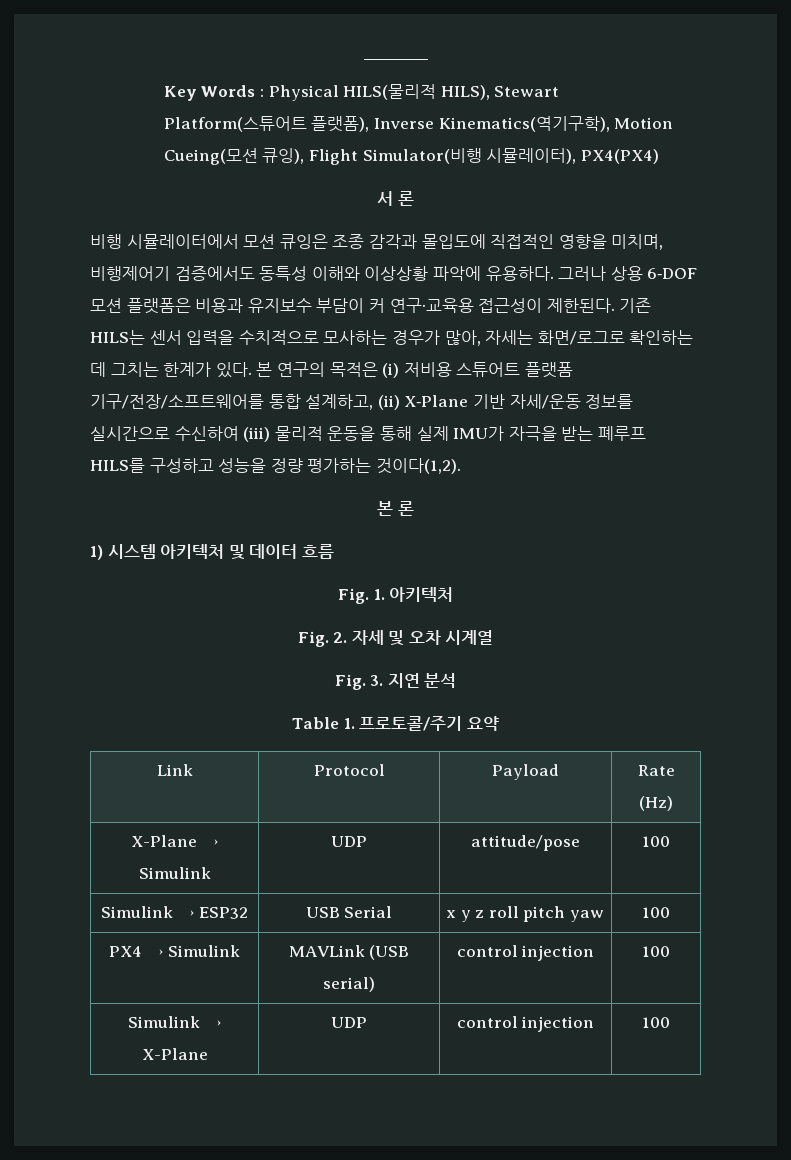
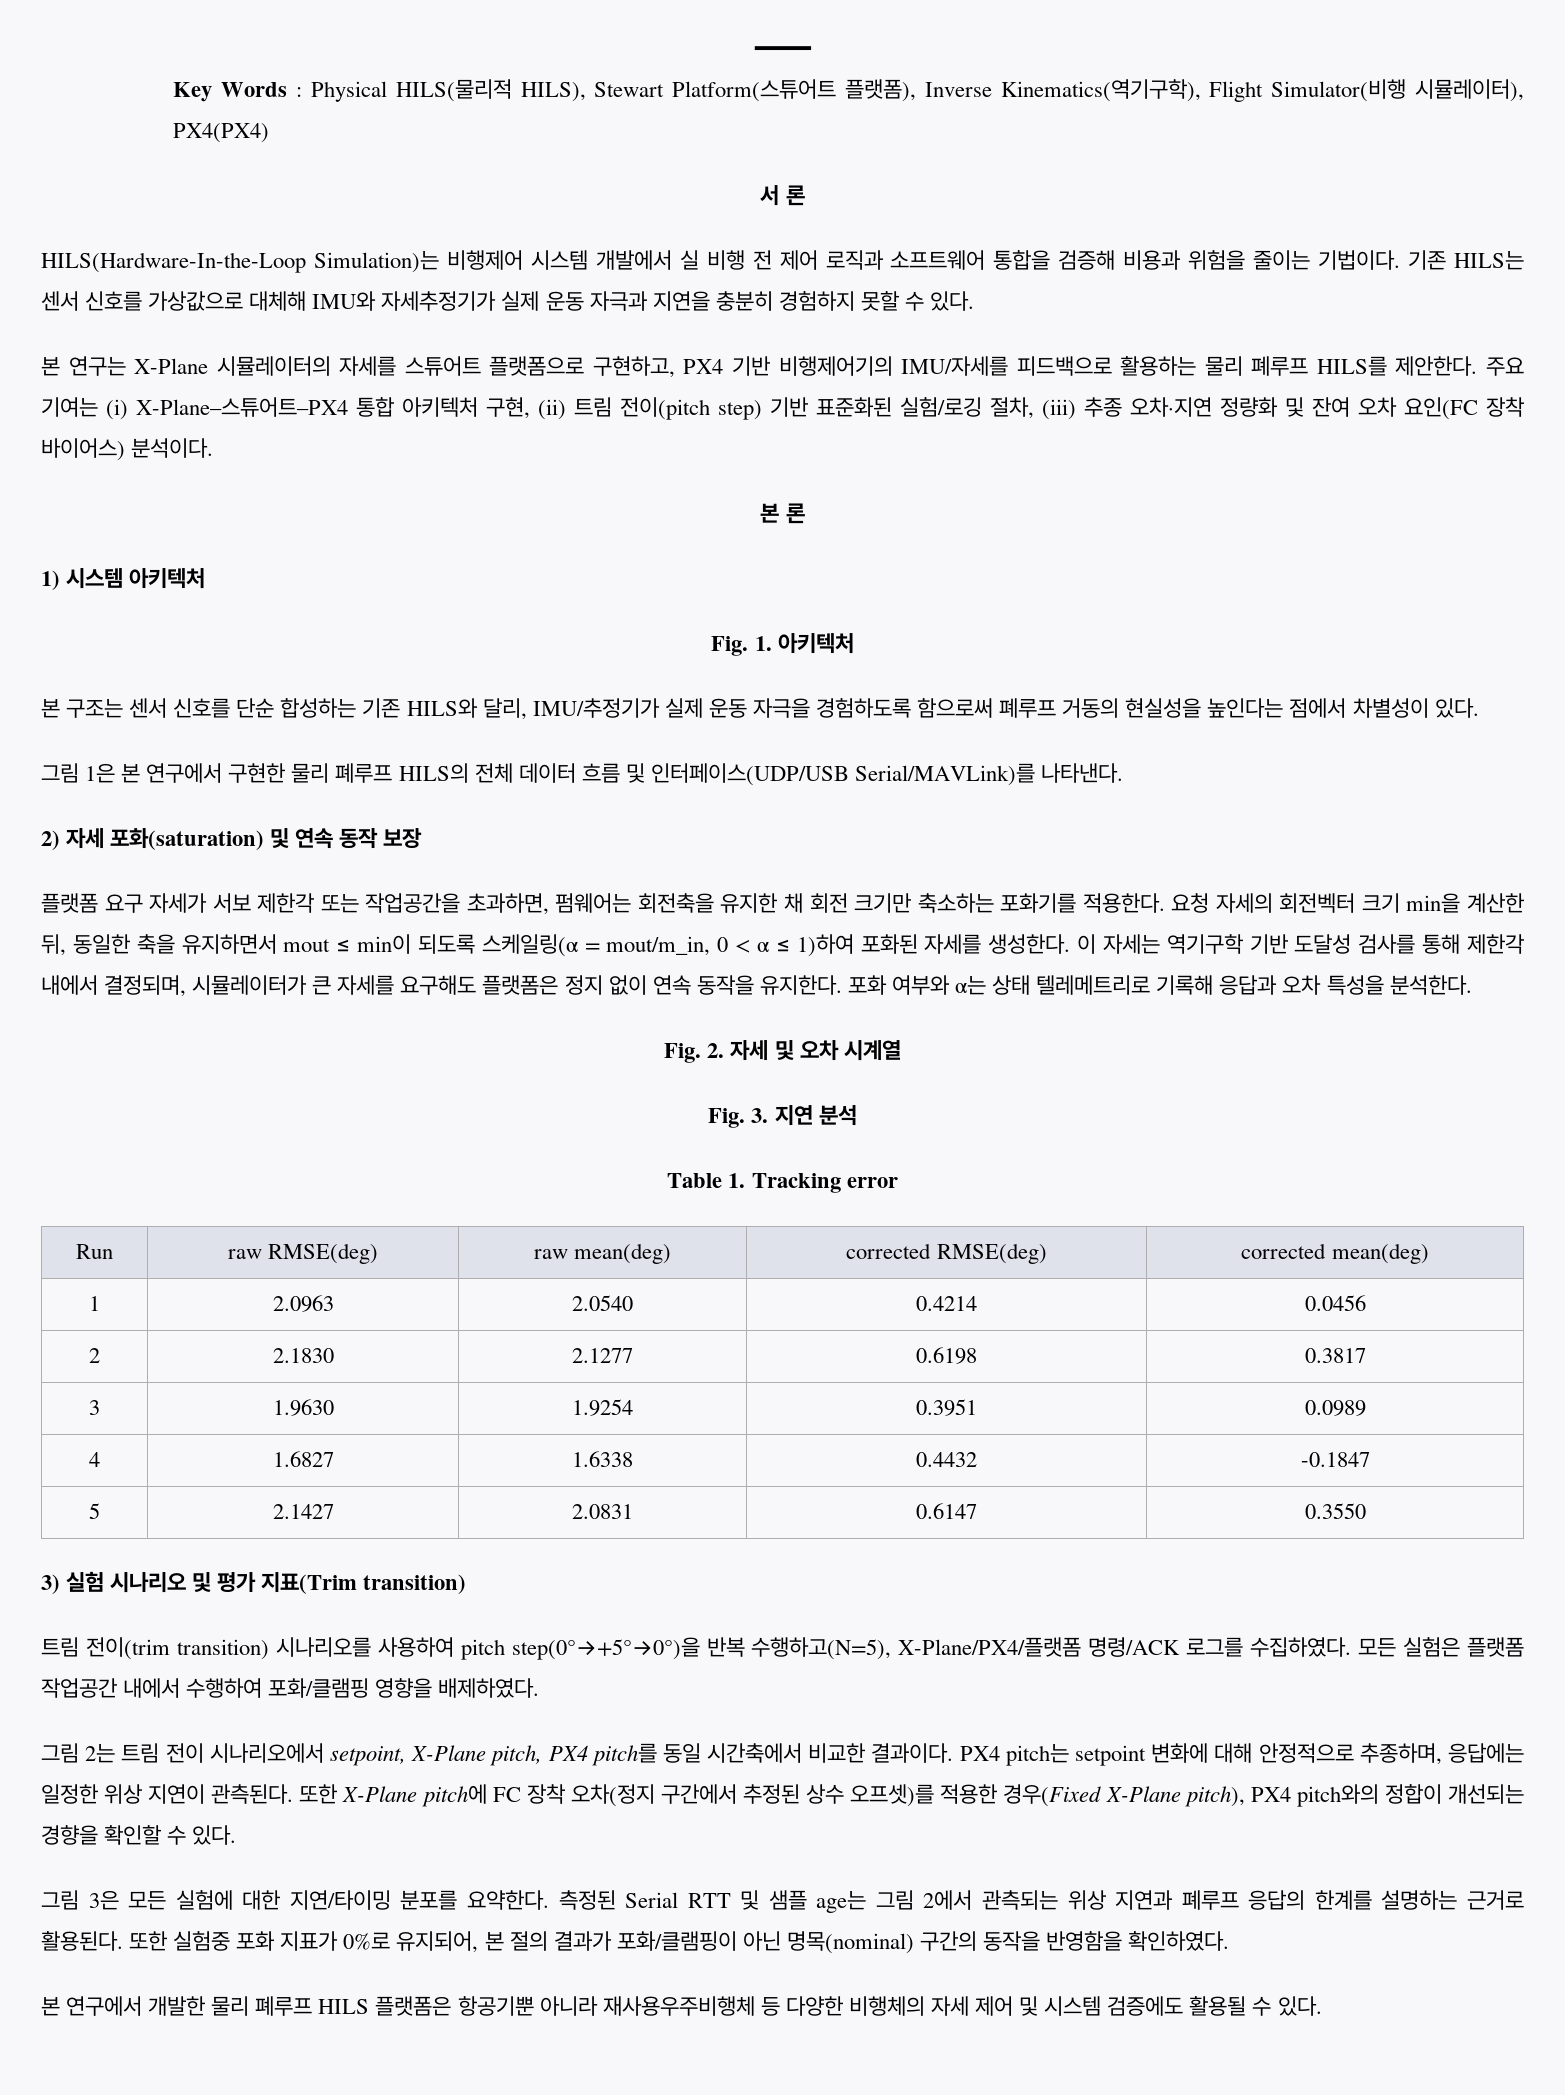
- Key Words : Physical HILS(물리적 HILS), Stewart Platform(스튜어트 플랫폼), Inverse Kinematics(역기구학), Motion Cueing(모션 큐잉), Flight Simulator(비행 시뮬레이터), PX4(PX4)
+ Key Words : Physical HILS(물리적 HILS), Stewart Platform(스튜어트 플랫폼), Inverse Kinematics(역기구학), Flight Simulator(비행 시뮬레이터), PX4(PX4)
- 비행 시뮬레이터에서 모션 큐잉은 조종 감각과 몰입도에 직접적인 영향을 미치며, 비행제어기 검증에서도 동특성 이해와 이상상황 파악에 유용하다. 그러나 상용 6‑DOF 모션 플랫폼은 비용과 유지보수 부담이 커 연구·교육용 접근성이 제한된다. 기존 HILS는 센서 입력을 수치적으로 모사하는 경우가 많아, 자세는 화면/로그로 확인하는 데 그치는 한계가 있다. 본 연구의 목적은 (i) 저비용 스튜어트 플랫폼 기구/전장/소프트웨어를 통합 설계하고, (ii) X‑Plane 기반 자세/운동 정보를 실시간으로 수신하여 (iii) 물리적 운동을 통해 실제 IMU가 자극을 받는 폐루프 HILS를 구성하고 성능을 정량 평가하는 것이다(1,2).
+ HILS(Hardware-In-the-Loop Simulation)는 비행제어 시스템 개발에서 실 비행 전 제어 로직과 소프트웨어 통합을 검증해 비용과 위험을 줄이는 기법이다. 기존 HILS는 센서 신호를 가상값으로 대체해 IMU와 자세추정기가 실제 운동 자극과 지연을 충분히 경험하지 못할 수 있다.
+ 본 연구는 X‑Plane 시뮬레이터의 자세를 스튜어트 플랫폼으로 구현하고, PX4 기반 비행제어기의 IMU/자세를 피드백으로 활용하는 물리 폐루프 HILS를 제안한다. 주요 기여는 (i) X‑Plane–스튜어트–PX4 통합 아키텍처 구현, (ii) 트림 전이(pitch step) 기반 표준화된 실험/로깅 절차, (iii) 추종 오차·지연 정량화 및 잔여 오차 요인(FC 장착 바이어스) 분석이다.
- 1) 시스템 아키텍처 및 데이터 흐름
+ 1) 시스템 아키텍처
+ 본 구조는 센서 신호를 단순 합성하는 기존 HILS와 달리, IMU/추정기가 실제 운동 자극을 경험하도록 함으로써 폐루프 거동의 현실성을 높인다는 점에서 차별성이 있다.
+ 그림 1은 본 연구에서 구현한 물리 폐루프 HILS의 전체 데이터 흐름 및 인터페이스(UDP/USB Serial/MAVLink)를 나타낸다.
+ 2) 자세 포화(saturation) 및 연속 동작 보장
+ 플랫폼 요구 자세가 서보 제한각 또는 작업공간을 초과하면, 펌웨어는 회전축을 유지한 채 회전 크기만 축소하는 포화기를 적용한다. 요청 자세의 회전벡터 크기 min을 계산한 뒤, 동일한 축을 유지하면서 mout ≤ min이 되도록 스케일링(α = mout/m_in, 0 < α ≤ 1)하여 포화된 자세를 생성한다. 이 자세는 역기구학 기반 도달성 검사를 통해 제한각 내에서 결정되며, 시뮬레이터가 큰 자세를 요구해도 플랫폼은 정지 없이 연속 동작을 유지한다. 포화 여부와 α는 상태 텔레메트리로 기록해 응답과 오차 특성을 분석한다.
- Table 1. 프로토콜/주기 요약
- Link | Protocol | Payload | Rate (Hz)
- X-Plane → Simulink | UDP | attitude/pose | 100
- Simulink → ESP32 | USB Serial | x y z roll pitch yaw | 100
- PX4 → Simulink | MAVLink (USB serial) | control injection | 100
- Simulink → X-Plane | UDP | control injection | 100
+ Table 1. Tracking error
+ Run | raw RMSE(deg) | raw mean(deg) | corrected RMSE(deg) | corrected mean(deg)
+ 1 | 2.0963 | 2.0540 | 0.4214 | 0.0456
+ 2 | 2.1830 | 2.1277 | 0.6198 | 0.3817
+ 3 | 1.9630 | 1.9254 | 0.3951 | 0.0989
+ 4 | 1.6827 | 1.6338 | 0.4432 | -0.1847
+ 5 | 2.1427 | 2.0831 | 0.6147 | 0.3550
+ 3) 실험 시나리오 및 평가 지표(Trim transition)
+ 트림 전이(trim transition) 시나리오를 사용하여 pitch step(0°→+5°→0°)을 반복 수행하고(N=5), X‑Plane/PX4/플랫폼 명령/ACK 로그를 수집하였다. 모든 실험은 플랫폼 작업공간 내에서 수행하여 포화/클램핑 영향을 배제하였다.
+ 그림 2는 트림 전이 시나리오에서 setpoint, X‑Plane pitch, PX4 pitch를 동일 시간축에서 비교한 결과이다. PX4 pitch는 setpoint 변화에 대해 안정적으로 추종하며, 응답에는 일정한 위상 지연이 관측된다. 또한 X‑Plane pitch에 FC 장착 오차(정지 구간에서 추정된 상수 오프셋)를 적용한 경우(Fixed X‑Plane pitch), PX4 pitch와의 정합이 개선되는 경향을 확인할 수 있다.
+ 그림 3은 모든 실험에 대한 지연/타이밍 분포를 요약한다. 측정된 Serial RTT 및 샘플 age는 그림 2에서 관측되는 위상 지연과 폐루프 응답의 한계를 설명하는 근거로 활용된다. 또한 실험중 포화 지표가 0%로 유지되어, 본 절의 결과가 포화/클램핑이 아닌 명목(nominal) 구간의 동작을 반영함을 확인하였다.
+ 본 연구에서 개발한 물리 폐루프 HILS 플랫폼은 항공기뿐 아니라 재사용우주비행체 등 다양한 비행체의 자세 제어 및 시스템 검증에도 활용될 수 있다.

